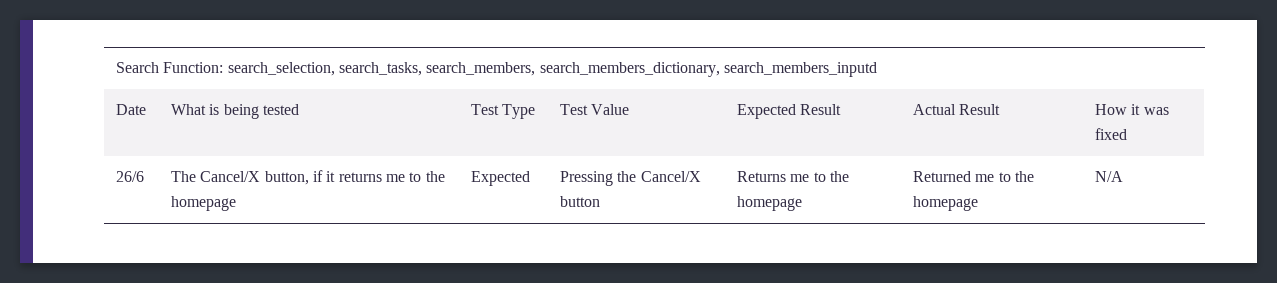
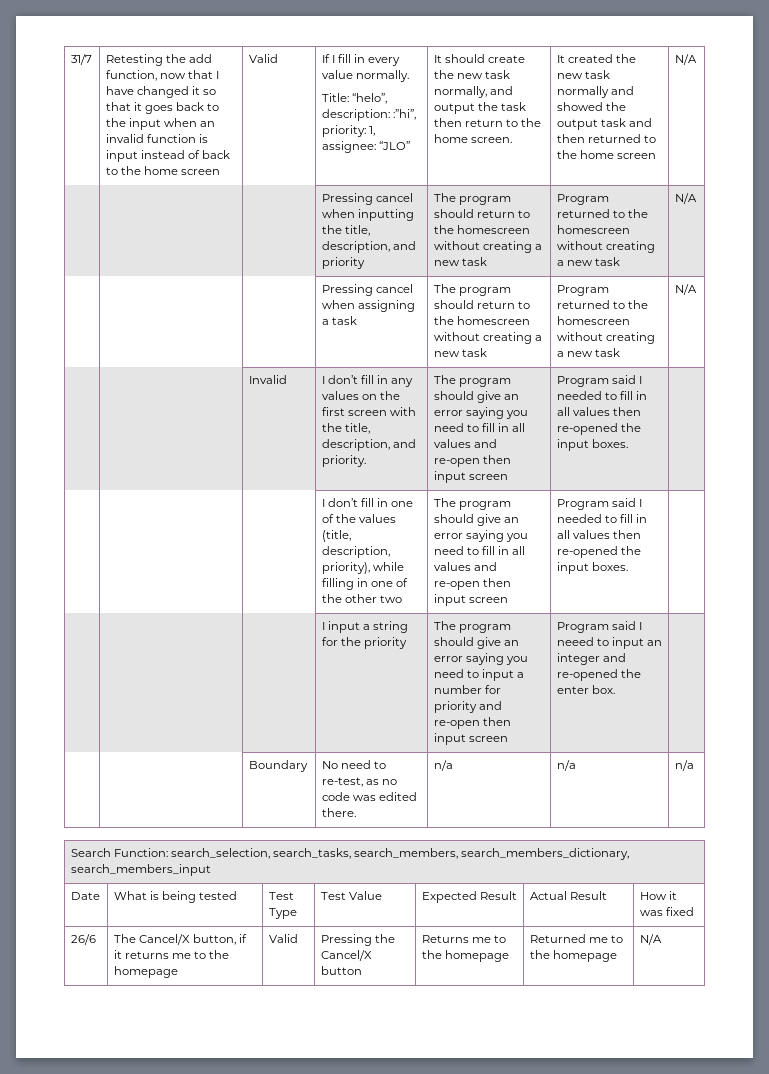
+ 31/7 | Retesting the add function, now that I have changed it so that it goes back to the input when an invalid function is input instead of back to the home screen | Valid | If I fill in every value normally.
+ Title: “helo”, description: :”hi”, priority: 1, assignee: “JLO” | It should create the new task normally, and output the task then return to the home screen. | It created the new task normally and showed the output task and then returned to the home screen | N/A
+ | | | Pressing cancel when inputting the title, description, and priority | The program should return to the homescreen without creating a new task | Program returned to the homescreen without creating a new task | N/A
+ | | | Pressing cancel when assigning a task | The program should return to the homescreen without creating a new task | Program returned to the homescreen without creating a new task | N/A
+ | | Invalid | I don’t fill in any values on the first screen with the title, description, and priority. | The program should give an error saying you need to fill in all values and re-open then input screen | Program said I needed to fill in all values then re-opened the input boxes. |
+ | | | I don’t fill in one of the values (title, description, priority), while filling in one of the other two | The program should give an error saying you need to fill in all values and re-open then input screen | Program said I needed to fill in all values then re-opened the input boxes. |
+ | | | I input a string for the priority | The program should give an error saying you need to input a number for priority and re-open then input screen | Program said I neeed to input an integer and re-opened the enter box. |
+ | | Boundary | No need to re-test, as no code was edited there. | n/a | n/a | n/a
- Search Function: search_selection, search_tasks, search_members, search_members_dictionary, search_members_inputd
+ Search Function: search_selection, search_tasks, search_members, search_members_dictionary, search_members_input
- 26/6 | The Cancel/X button, if it returns me to the homepage | Expected | Pressing the Cancel/X button | Returns me to the homepage | Returned me to the homepage | N/A
+ 26/6 | The Cancel/X button, if it returns me to the homepage | Valid | Pressing the Cancel/X button | Returns me to the homepage | Returned me to the homepage | N/A

